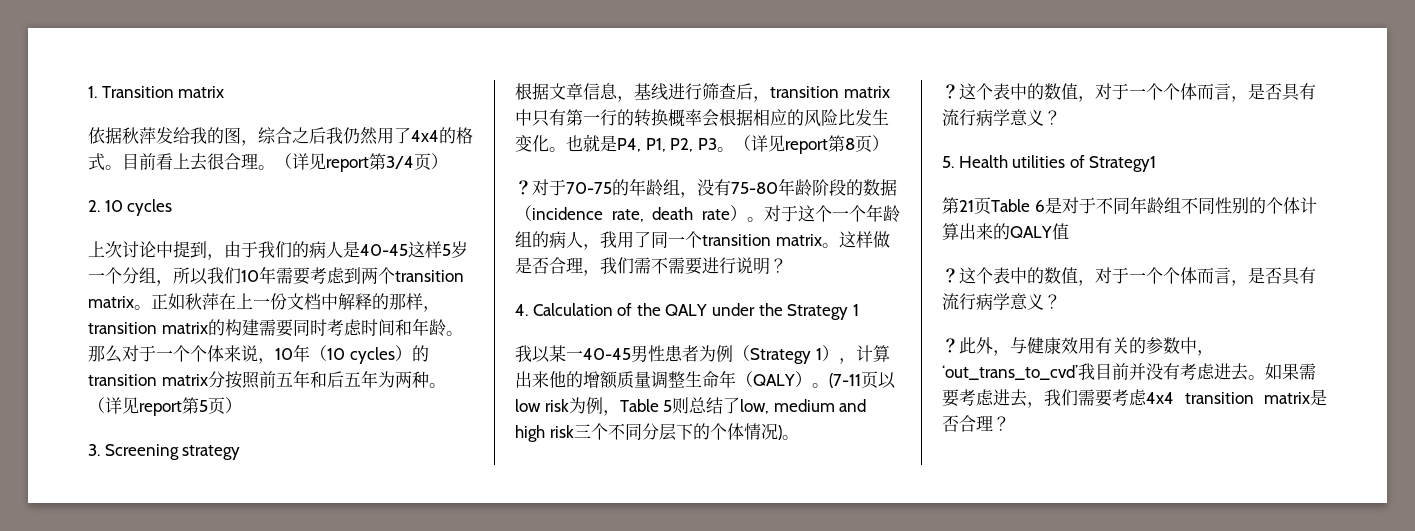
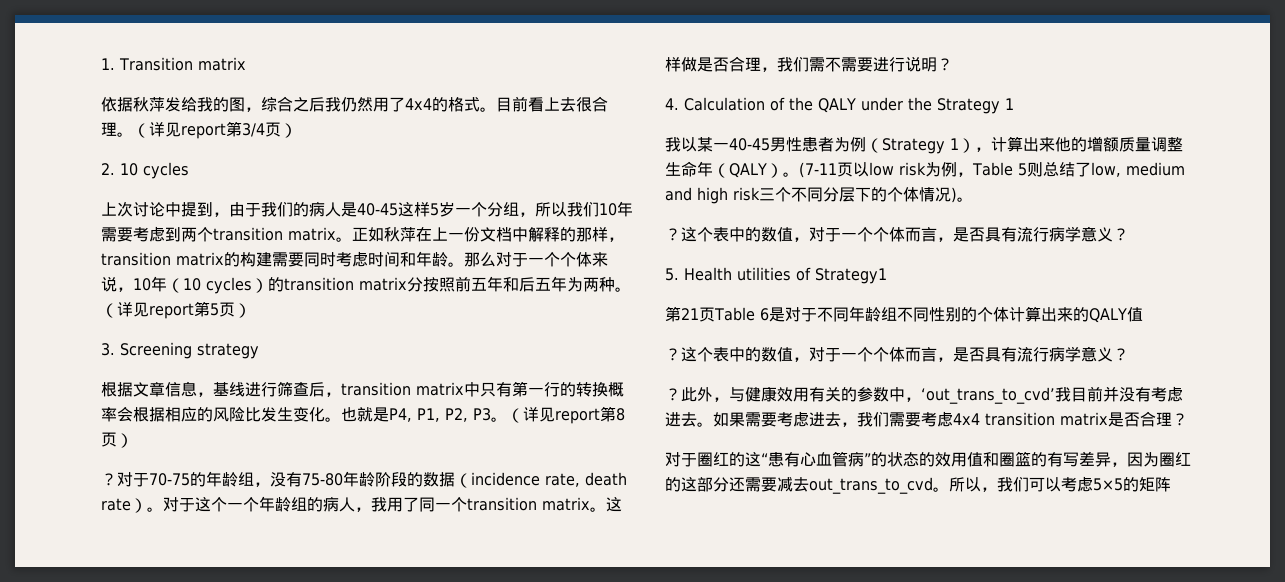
+ 对于圈红的这“患有心血管病”的状态的效用值和圈篮的有写差异，因为圈红的这部分还需要减去out_trans_to_cvd。所以，我们可以考虑5×5的矩阵

